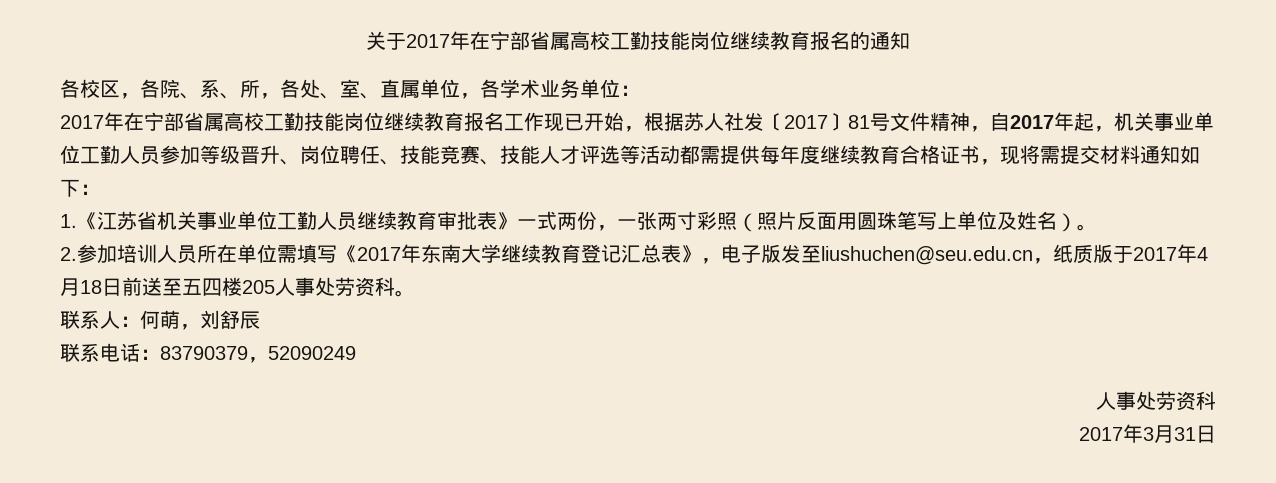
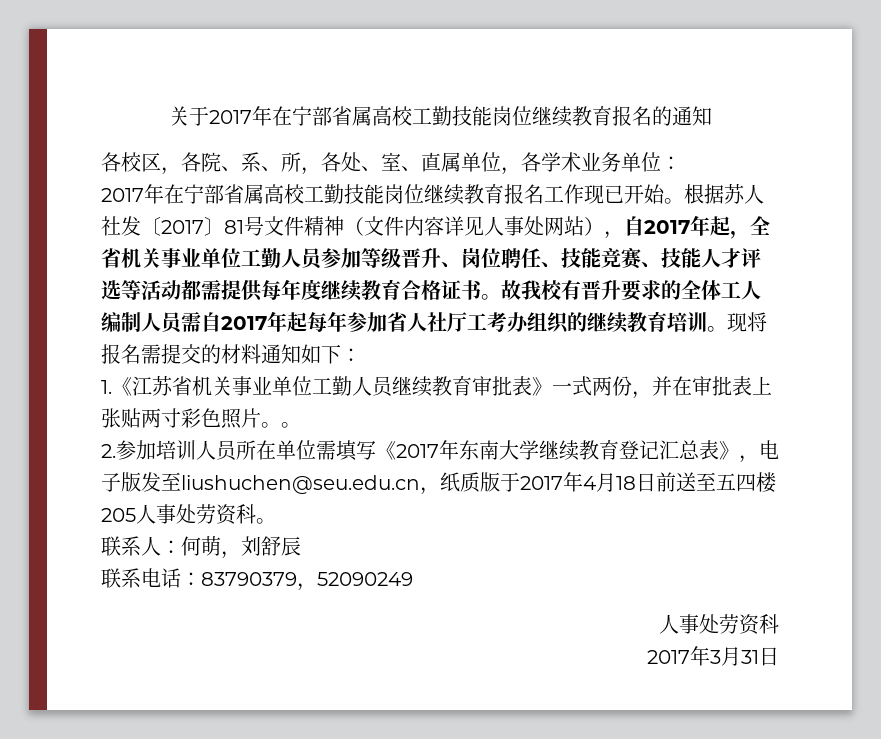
- 2017年在宁部省属高校工勤技能岗位继续教育报名工作现已开始，根据苏人社发〔2017〕81号文件精神，自2017年起，机关事业单位工勤人员参加等级晋升、岗位聘任、技能竞赛、技能人才评选等活动都需提供每年度继续教育合格证书，现将需提交材料通知如下：
+ 2017年在宁部省属高校工勤技能岗位继续教育报名工作现已开始。根据苏人社发〔2017〕81号文件精神（文件内容详见人事处网站），自2017年起，全省机关事业单位工勤人员参加等级晋升、岗位聘任、技能竞赛、技能人才评选等活动都需提供每年度继续教育合格证书。故我校有晋升要求的全体工人编制人员需自2017年起每年参加省人社厅工考办组织的继续教育培训。现将报名需提交的材料通知如下：
- 1.《江苏省机关事业单位工勤人员继续教育审批表》一式两份，一张两寸彩照（照片反面用圆珠笔写上单位及姓名）。
+ 1.《江苏省机关事业单位工勤人员继续教育审批表》一式两份，并在审批表上张贴两寸彩色照片。。

